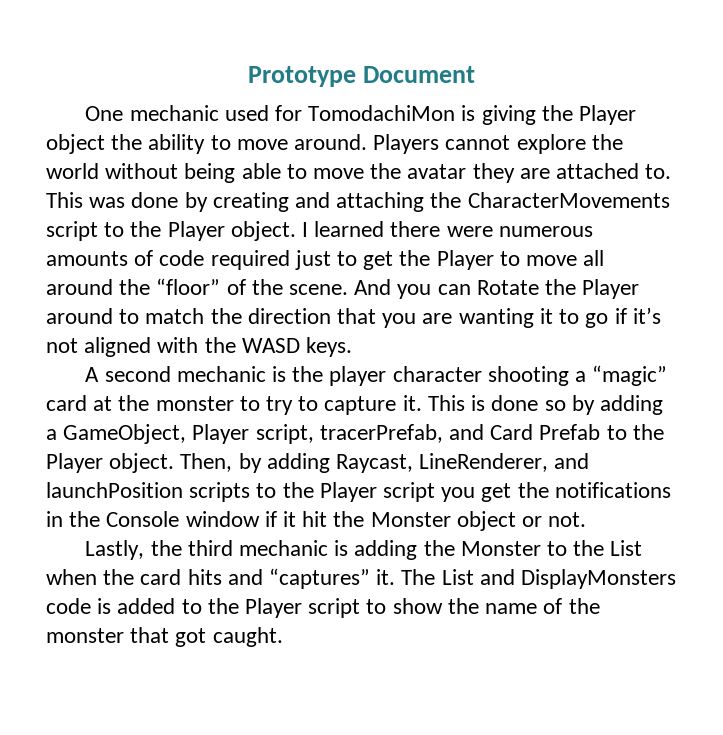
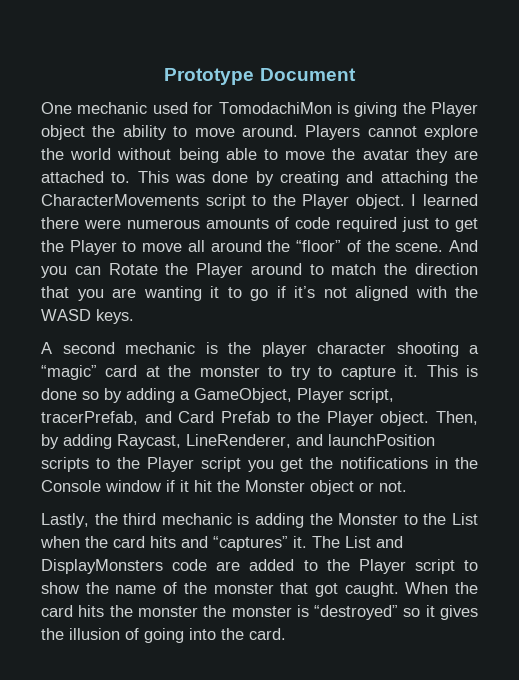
- The List and DisplayMonsters code is added to the Player script to show the name of the monster that got caught.
+ The List and DisplayMonsters code are added to the Player script to show the name of the monster that got caught.
+ When the card hits the monster the monster is “destroyed” so it gives the illusion of going into the card.

